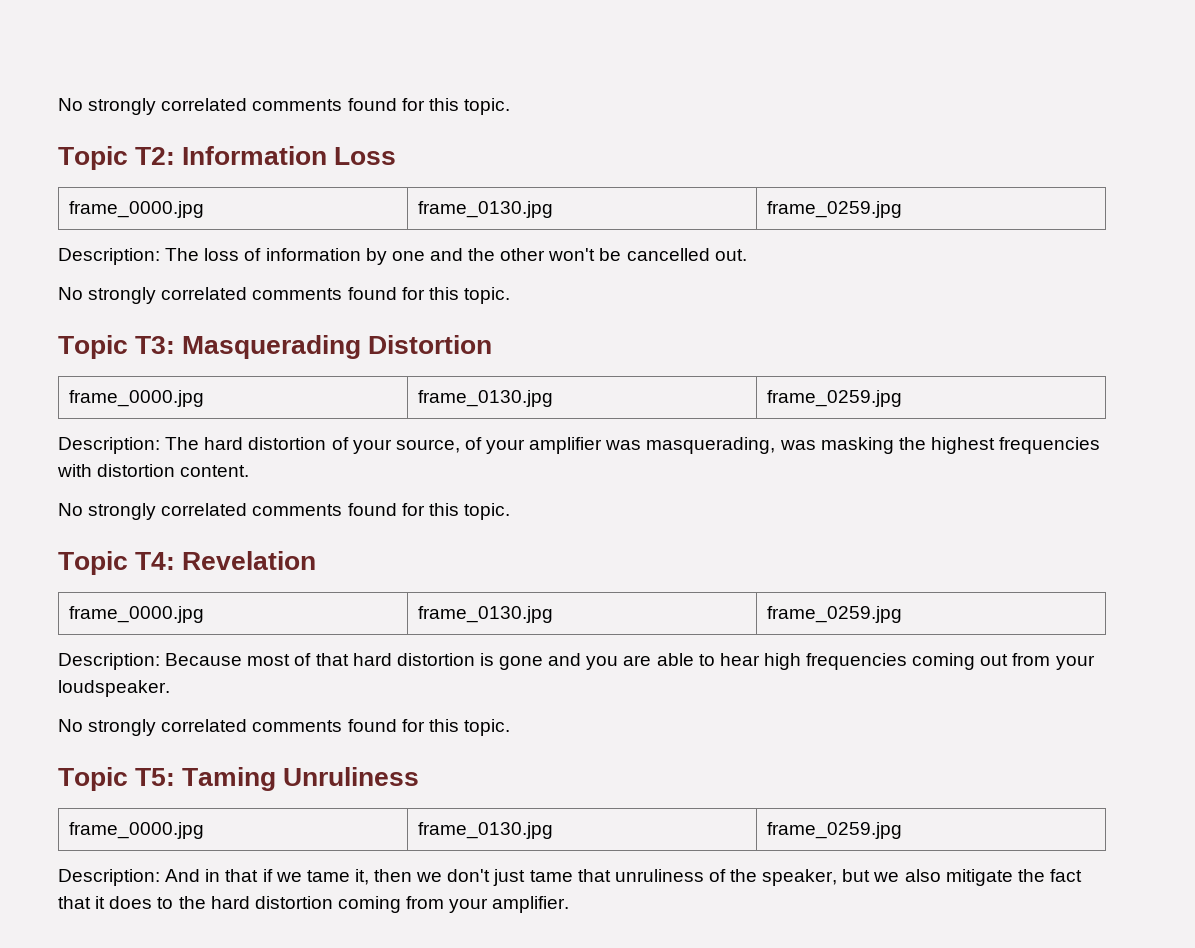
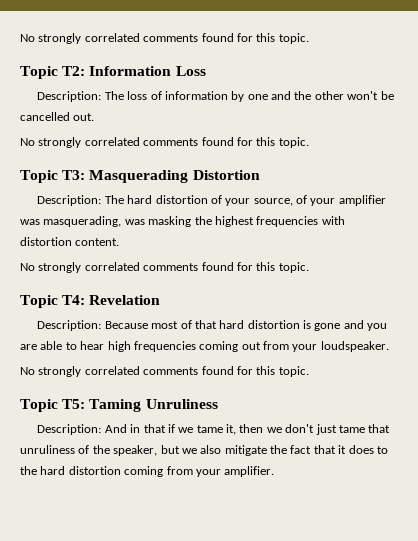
  Topic T2: Information Loss
- frame_0000.jpg | frame_0130.jpg | frame_0259.jpg
  Topic T3: Masquerading Distortion
- frame_0000.jpg | frame_0130.jpg | frame_0259.jpg
  Topic T4: Revelation
- frame_0000.jpg | frame_0130.jpg | frame_0259.jpg
  Topic T5: Taming Unruliness
- frame_0000.jpg | frame_0130.jpg | frame_0259.jpg

